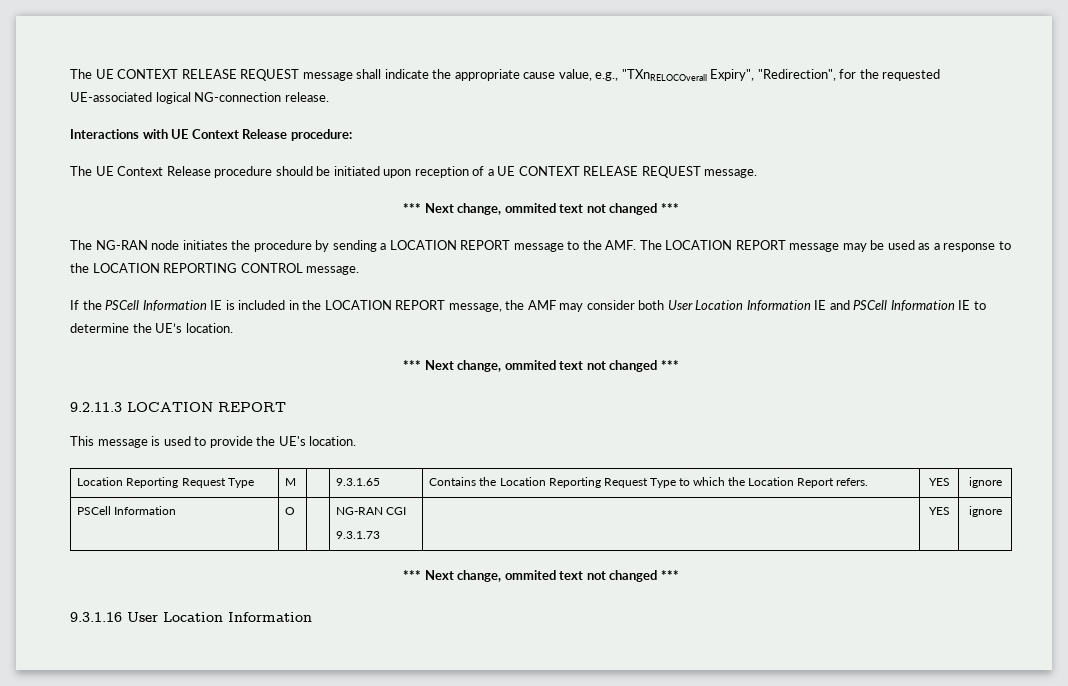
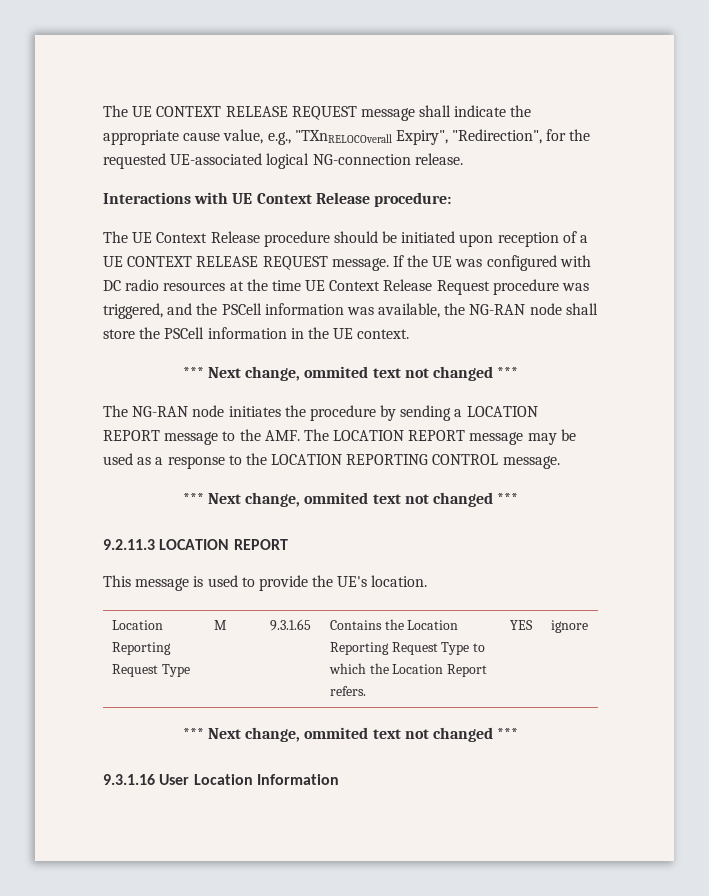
+ If the UE was configured with DC radio resources at the time UE Context Release Request procedure was triggered, and the PSCell information was available, the NG-RAN node shall store the PSCell information in the UE context.
- If the PSCell Information IE is included in the LOCATION REPORT message, the AMF may consider both User Location Information IE and PSCell Information IE to determine the UE’s location.
- PSCell Information | O | | NG-RAN CGI
- 9.3.1.73 | | YES | ignore

